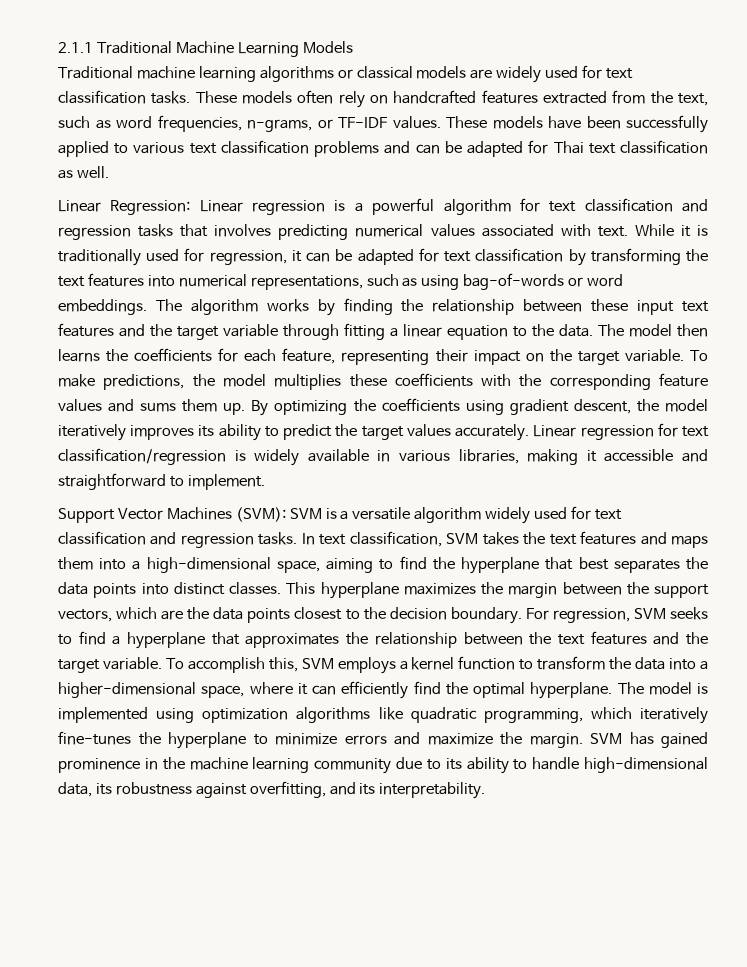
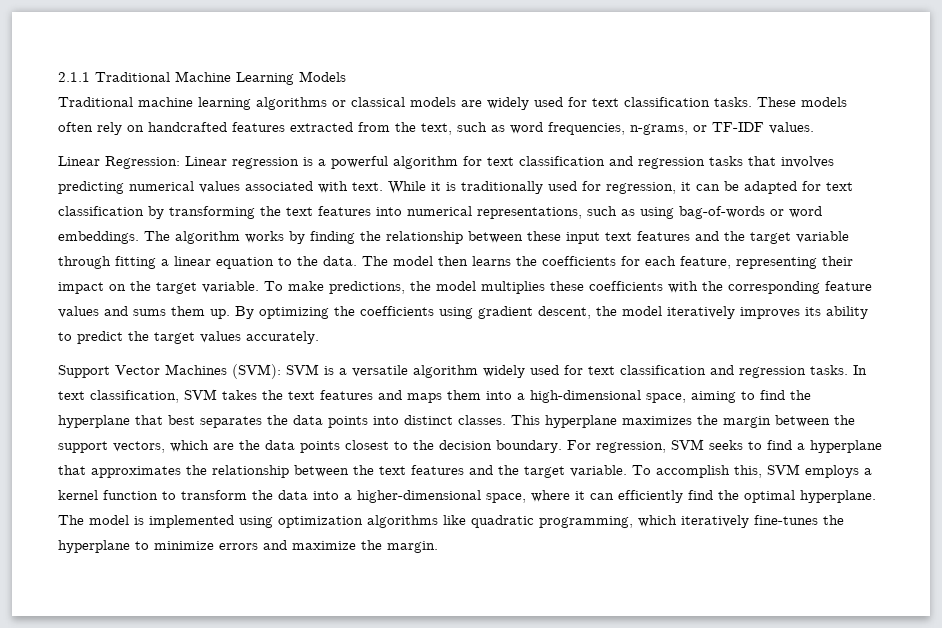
- These models have been successfully applied to various text classification problems and can be adapted for Thai text classification as well.
- Linear regression for text classification/regression is widely available in various libraries, making it accessible and straightforward to implement.
- SVM has gained prominence in the machine learning community due to its ability to handle high-dimensional data, its robustness against overfitting, and its interpretability.

